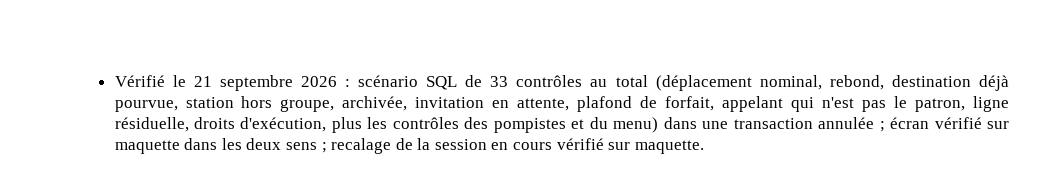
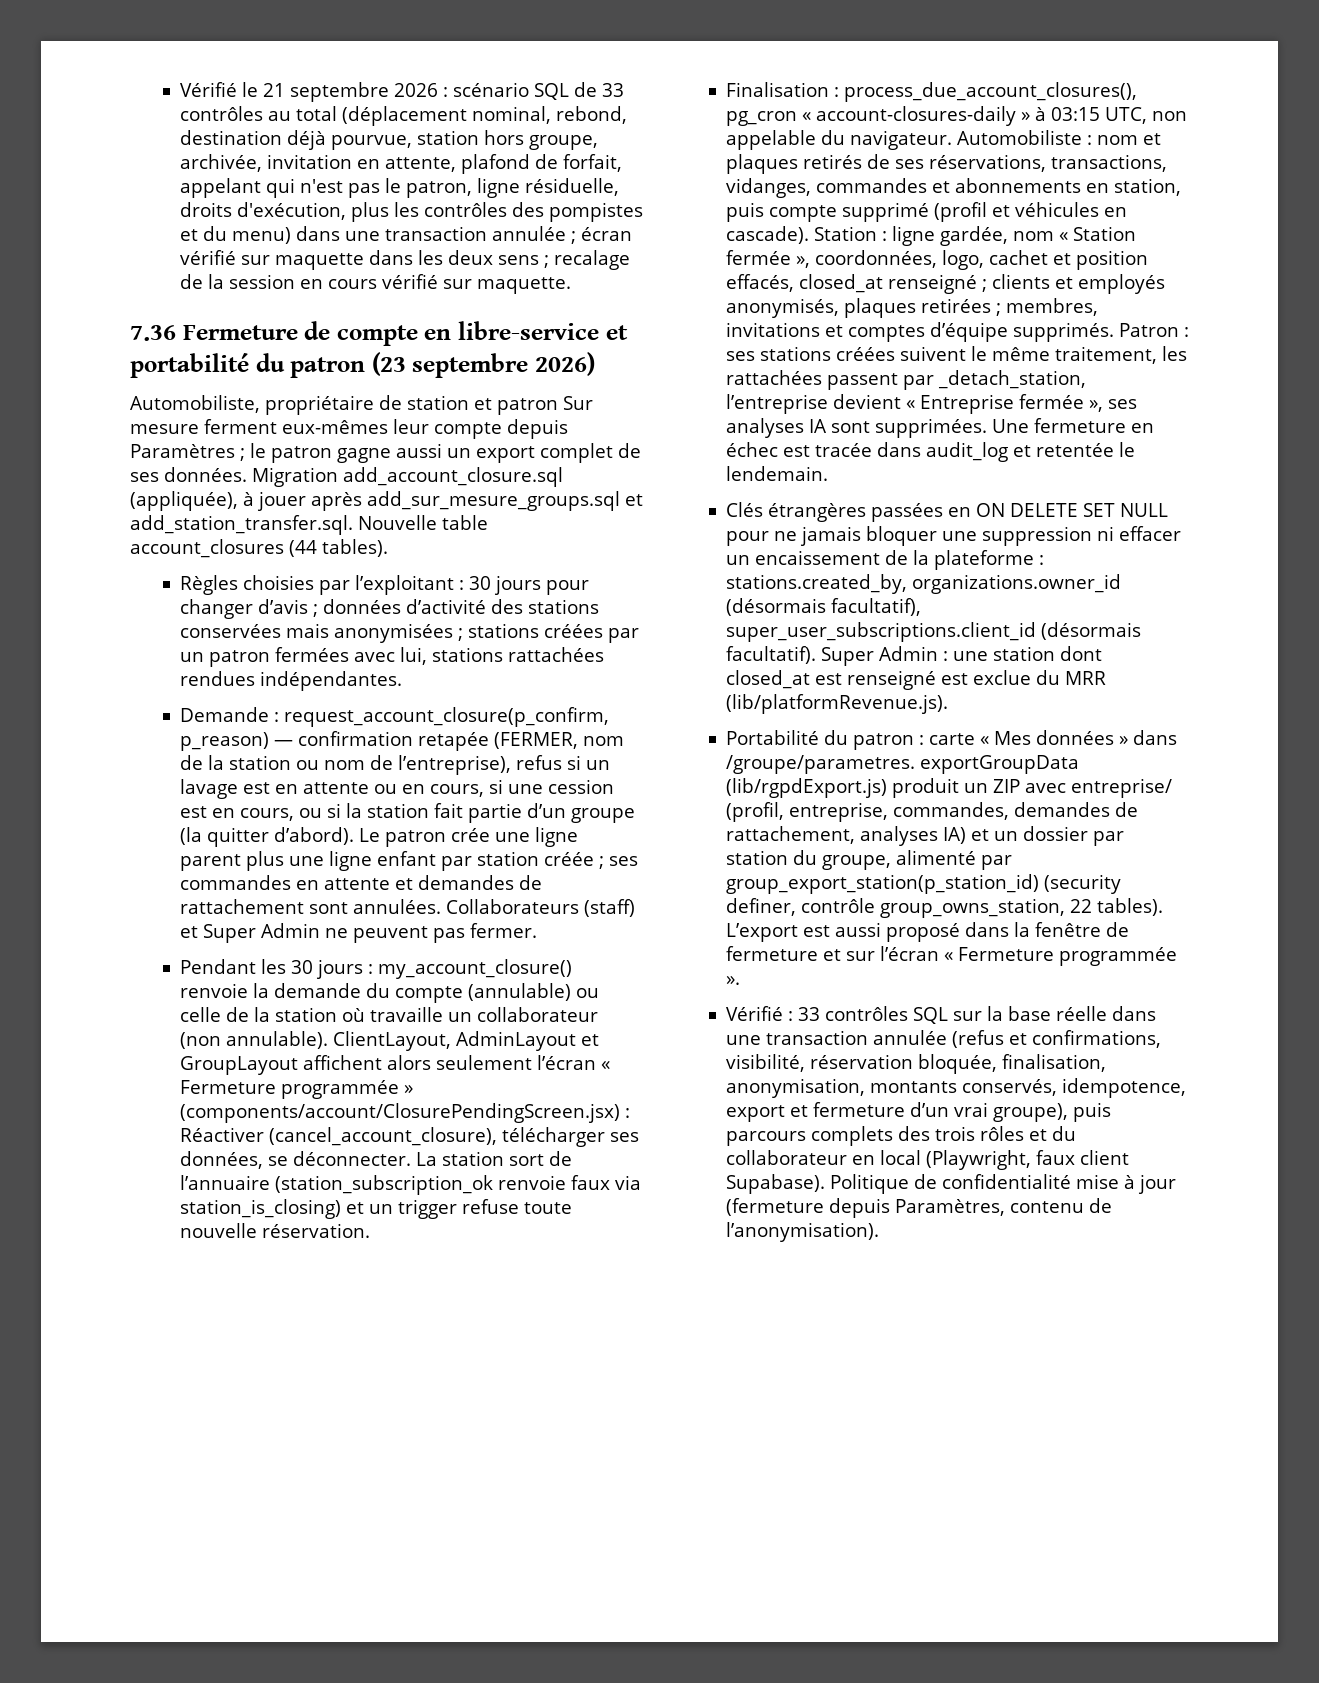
+ 7.36 Fermeture de compte en libre-service et portabilité du patron (23 septembre 2026)
+ Automobiliste, propriétaire de station et patron Sur mesure ferment eux-mêmes leur compte depuis Paramètres ; le patron gagne aussi un export complet de ses données. Migration add_account_closure.sql (appliquée), à jouer après add_sur_mesure_groups.sql et add_station_transfer.sql. Nouvelle table account_closures (44 tables).
+ Règles choisies par l’exploitant : 30 jours pour changer d’avis ; données d’activité des stations conservées mais anonymisées ; stations créées par un patron fermées avec lui, stations rattachées rendues indépendantes.
+ Demande : request_account_closure(p_confirm, p_reason) — confirmation retapée (FERMER, nom de la station ou nom de l’entreprise), refus si un lavage est en attente ou en cours, si une cession est en cours, ou si la station fait partie d’un groupe (la quitter d’abord). Le patron crée une ligne parent plus une ligne enfant par station créée ; ses commandes en attente et demandes de rattachement sont annulées. Collaborateurs (staff) et Super Admin ne peuvent pas fermer.
+ Pendant les 30 jours : my_account_closure() renvoie la demande du compte (annulable) ou celle de la station où travaille un collaborateur (non annulable). ClientLayout, AdminLayout et GroupLayout affichent alors seulement l’écran « Fermeture programmée » (components/account/ClosurePendingScreen.jsx) : Réactiver (cancel_account_closure), télécharger ses données, se déconnecter. La station sort de l’annuaire (station_subscription_ok renvoie faux via station_is_closing) et un trigger refuse toute nouvelle réservation.
+ Finalisation : process_due_account_closures(), pg_cron « account-closures-daily » à 03:15 UTC, non appelable du navigateur. Automobiliste : nom et plaques retirés de ses réservations, transactions, vidanges, commandes et abonnements en station, puis compte supprimé (profil et véhicules en cascade). Station : ligne gardée, nom « Station fermée », coordonnées, logo, cachet et position effacés, closed_at renseigné ; clients et employés anonymisés, plaques retirées ; membres, invitations et comptes d’équipe supprimés. Patron : ses stations créées suivent le même traitement, les rattachées passent par _detach_station, l’entreprise devient « Entreprise fermée », ses analyses IA sont supprimées. Une fermeture en échec est tracée dans audit_log et retentée le lendemain.
+ Clés étrangères passées en ON DELETE SET NULL pour ne jamais bloquer une suppression ni effacer un encaissement de la plateforme : stations.created_by, organizations.owner_id (désormais facultatif), super_user_subscriptions.client_id (désormais facultatif). Super Admin : une station dont closed_at est renseigné est exclue du MRR (lib/platformRevenue.js).
+ Portabilité du patron : carte « Mes données » dans /groupe/parametres. exportGroupData (lib/rgpdExport.js) produit un ZIP avec entreprise/ (profil, entreprise, commandes, demandes de rattachement, analyses IA) et un dossier par station du groupe, alimenté par group_export_station(p_station_id) (security definer, contrôle group_owns_station, 22 tables). L’export est aussi proposé dans la fenêtre de fermeture et sur l’écran « Fermeture programmée ».
+ Vérifié : 33 contrôles SQL sur la base réelle dans une transaction annulée (refus et confirmations, visibilité, réservation bloquée, finalisation, anonymisation, montants conservés, idempotence, export et fermeture d’un vrai groupe), puis parcours complets des trois rôles et du collaborateur en local (Playwright, faux client Supabase). Politique de confidentialité mise à jour (fermeture depuis Paramètres, contenu de l’anonymisation).

